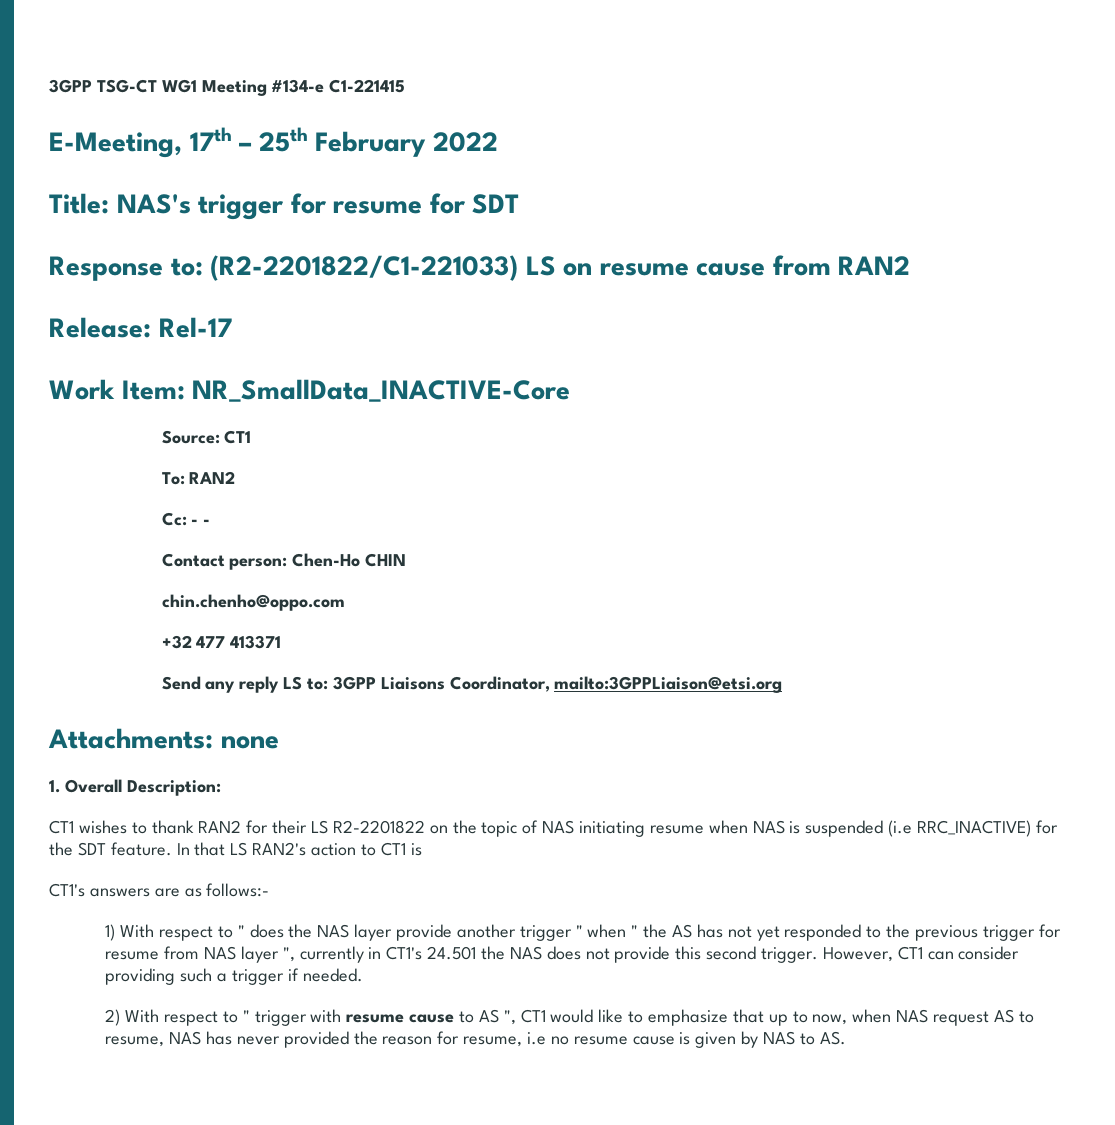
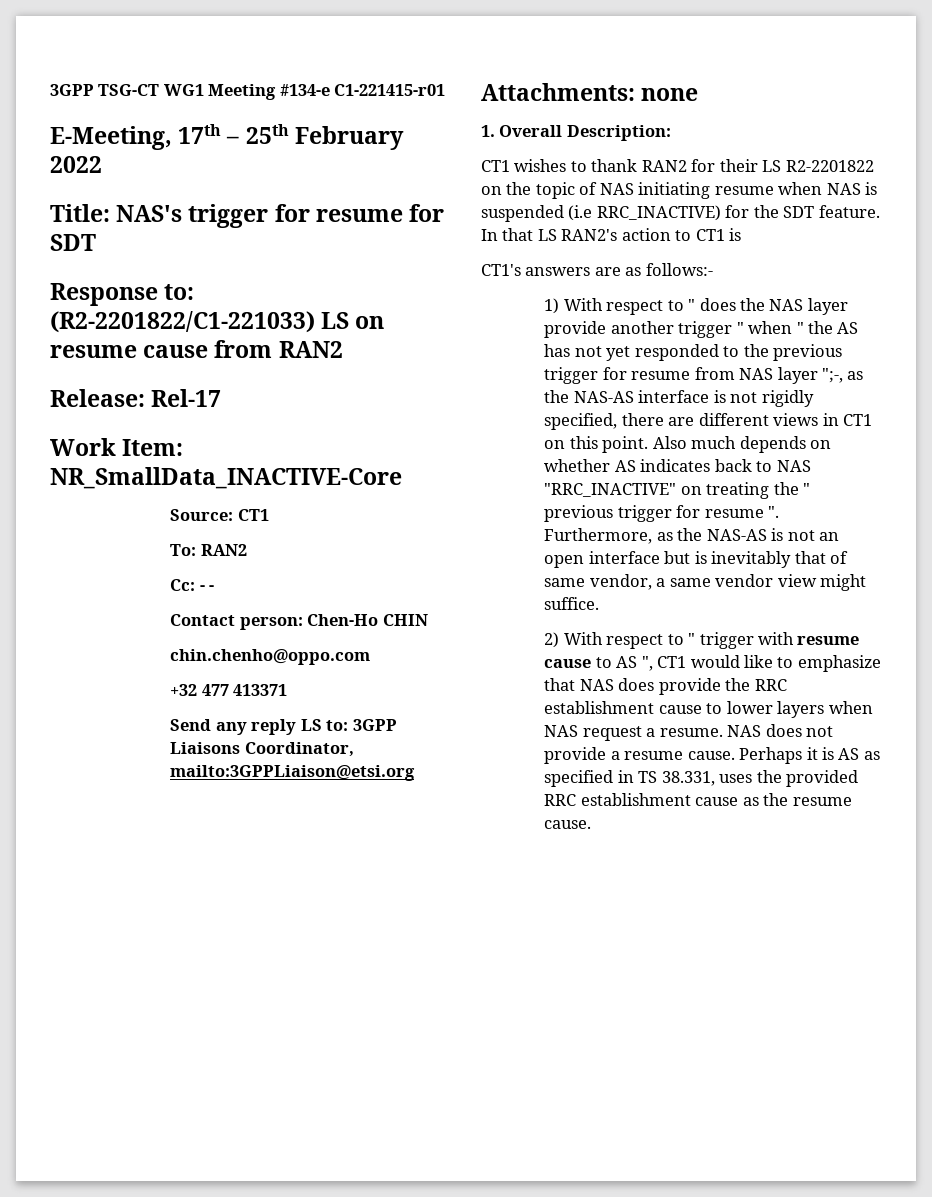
- 3GPP TSG-CT WG1 Meeting #134-e C1-221415
+ 3GPP TSG-CT WG1 Meeting #134-e C1-221415-r01
- 1) With respect to " does the NAS layer provide another trigger " when " the AS has not yet responded to the previous trigger for resume from NAS layer ", currently in CT1's 24.501 the NAS does not provide this second trigger. However, CT1 can consider providing such a trigger if needed.
+ 1) With respect to " does the NAS layer provide another trigger " when " the AS has not yet responded to the previous trigger for resume from NAS layer ";-, as the NAS-AS interface is not rigidly specified, there are different views in CT1 on this point. Also much depends on whether AS indicates back to NAS "RRC_INACTIVE" on treating the " previous trigger for resume ". Furthermore, as the NAS-AS is not an open interface but is inevitably that of same vendor, a same vendor view might suffice.
- 2) With respect to " trigger with resume cause to AS ", CT1 would like to emphasize that up to now, when NAS request AS to resume, NAS has never provided the reason for resume, i.e no resume cause is given by NAS to AS.
+ 2) With respect to " trigger with resume cause to AS ", CT1 would like to emphasize that NAS does provide the RRC establishment cause to lower layers when NAS request a resume. NAS does not provide a resume cause. Perhaps it is AS as specified in TS 38.331, uses the provided RRC establishment cause as the resume cause.

